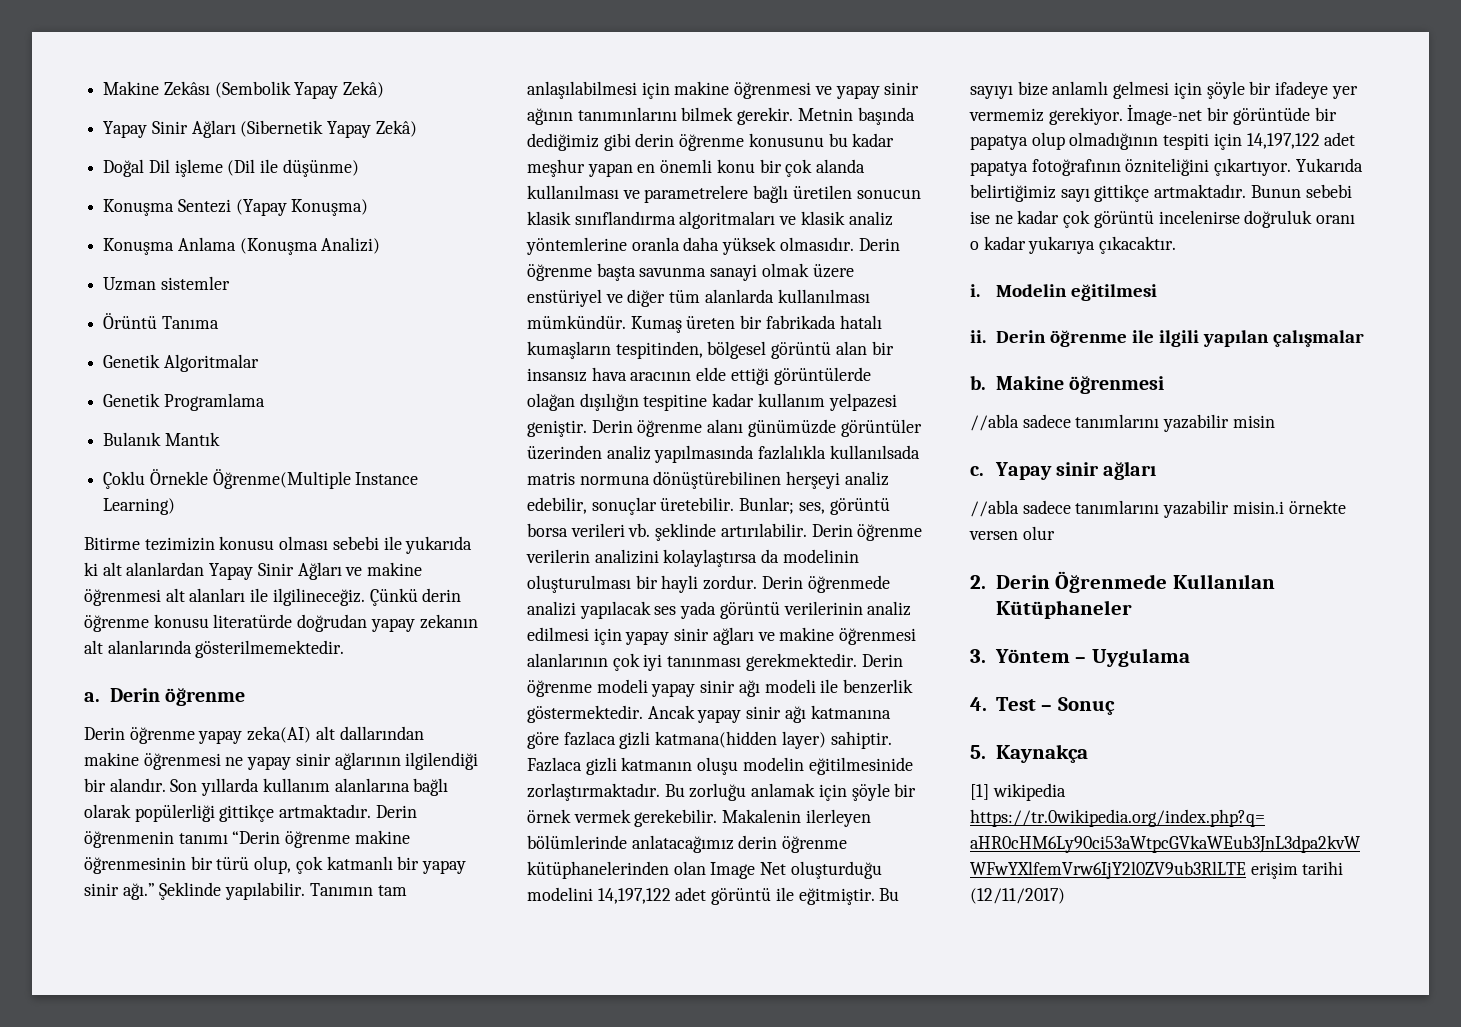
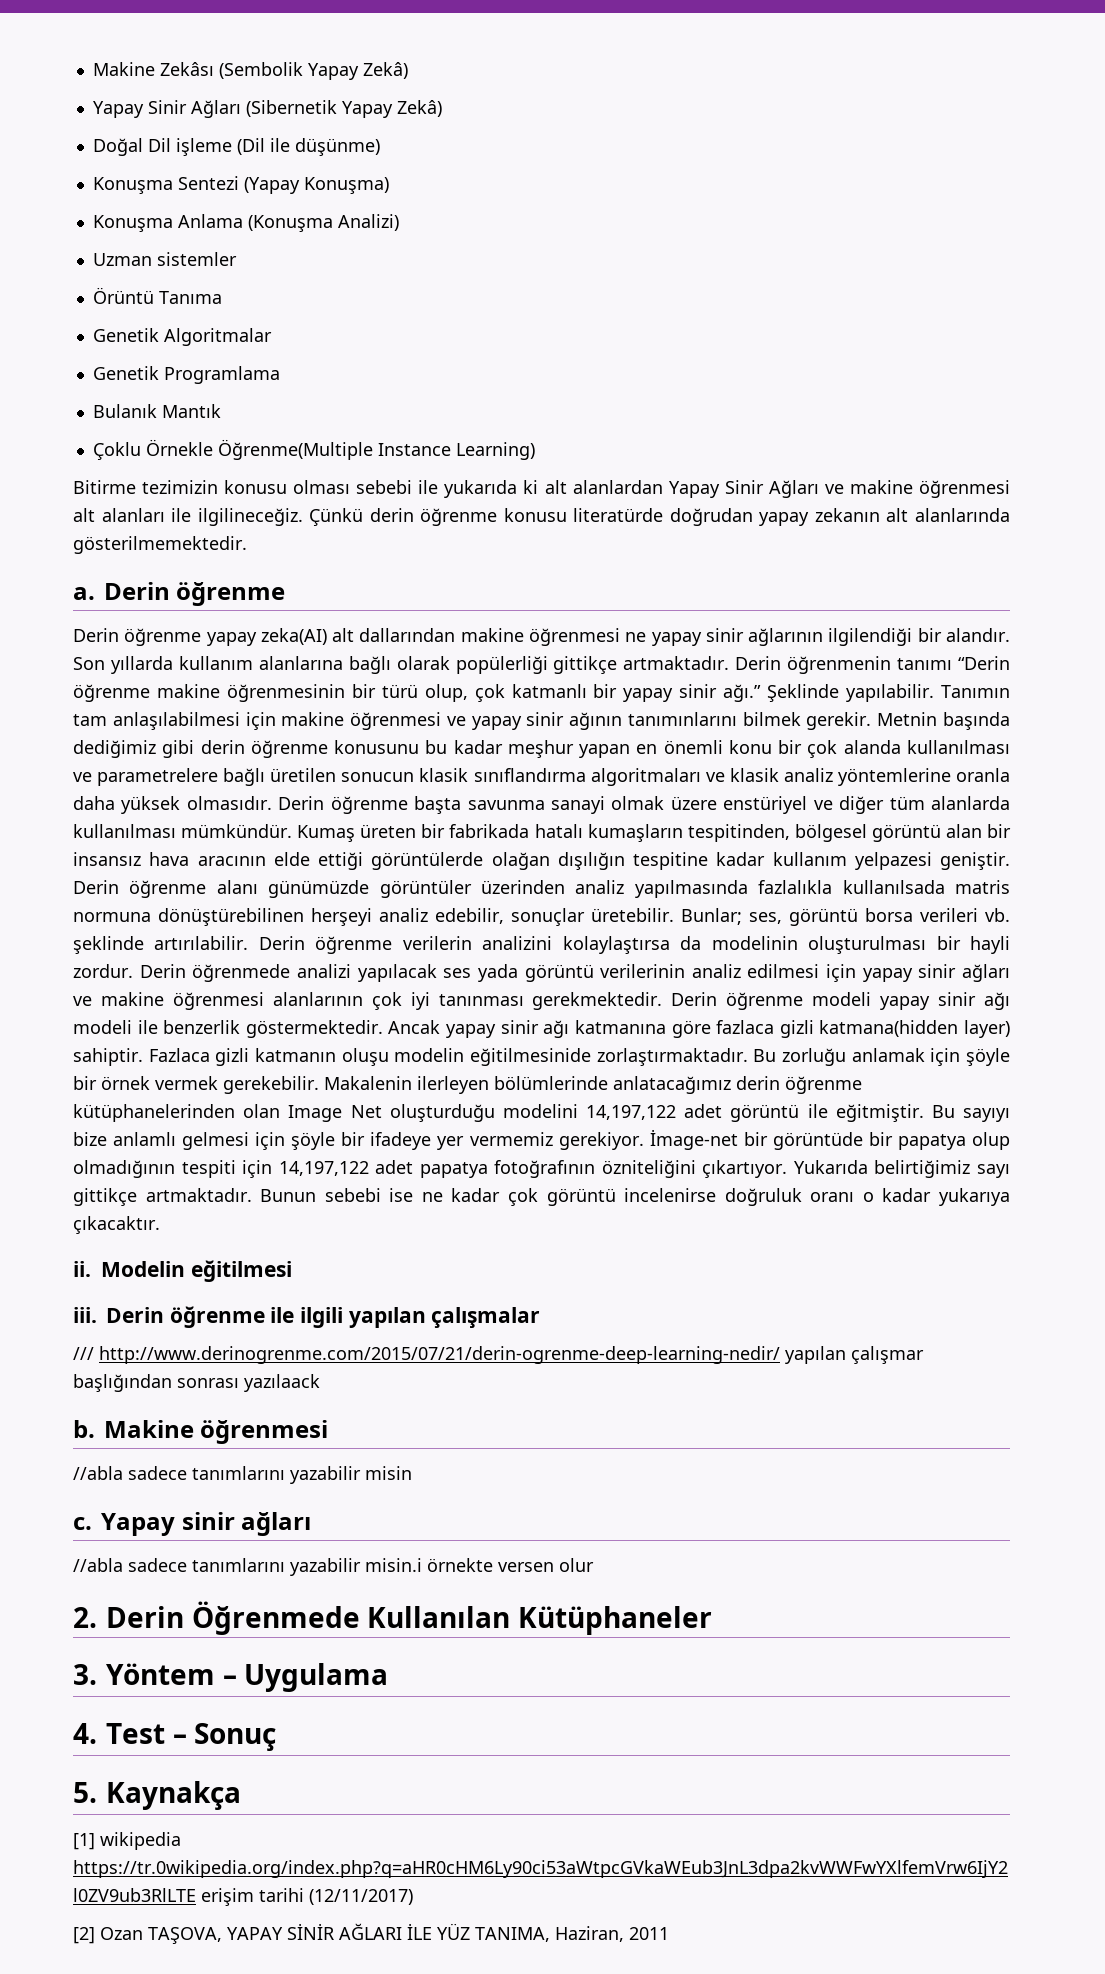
- i.
+ ii.
- ii.
+ iii.
+ /// http://www.derinogrenme.com/2015/07/21/derin-ogrenme-deep-learning-nedir/ yapılan çalışmar başlığından sonrası yazılaack
+ [2] Ozan TAŞOVA, YAPAY SİNİR AĞLARI İLE YÜZ TANIMA, Haziran, 2011

